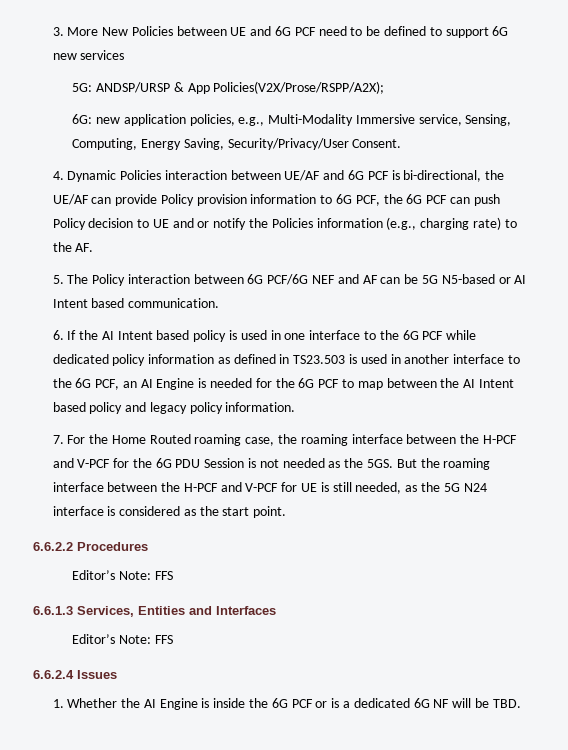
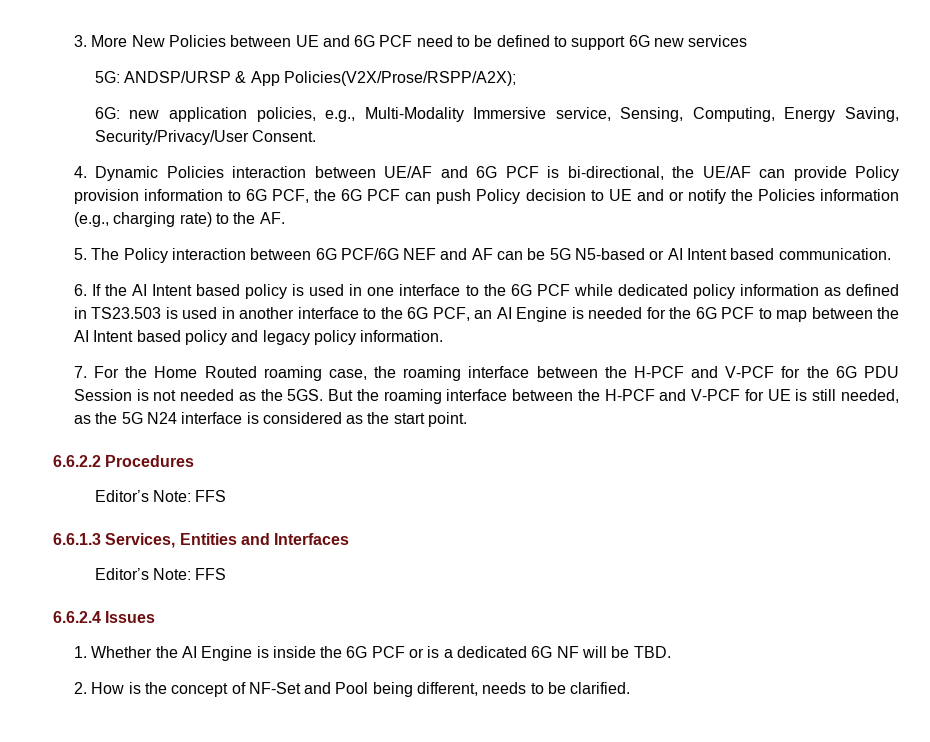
+ 2. How is the concept of NF-Set and Pool being different, needs to be clarified.

